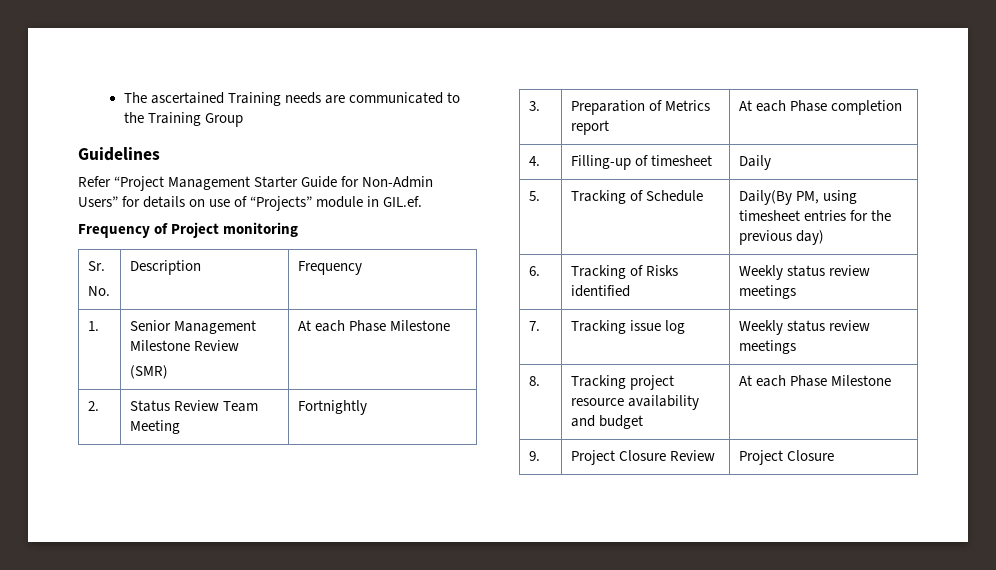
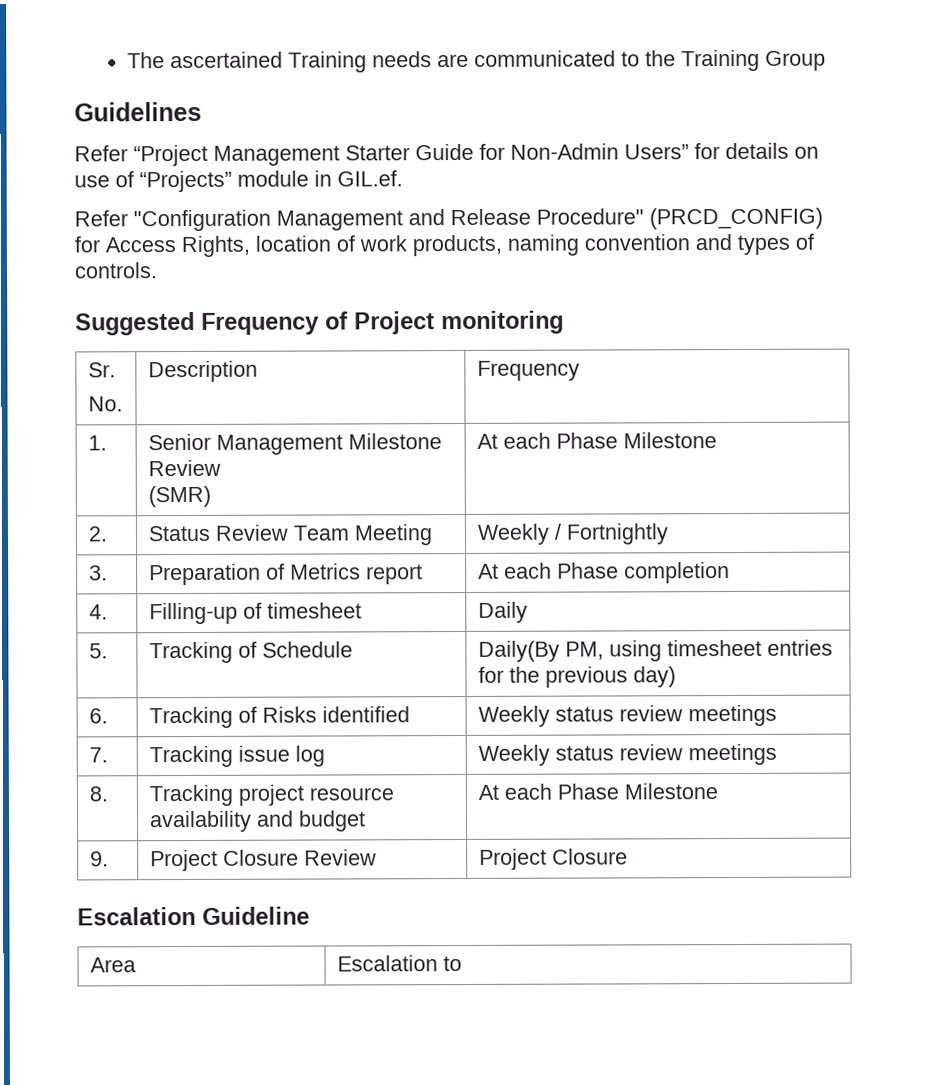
- Frequency of Project monitoring
+ Refer "Configuration Management and Release Procedure" (PRCD_CONFIG) for Access Rights, location of work products, naming convention and types of controls.
+ Suggested Frequency of Project monitoring
- 2. | Status Review Team Meeting | Fortnightly
+ 2. | Status Review Team Meeting | Weekly / Fortnightly
+ Escalation Guideline
+ Area | Escalation to

